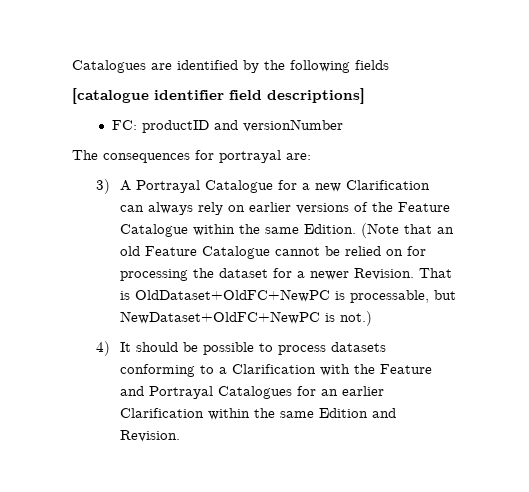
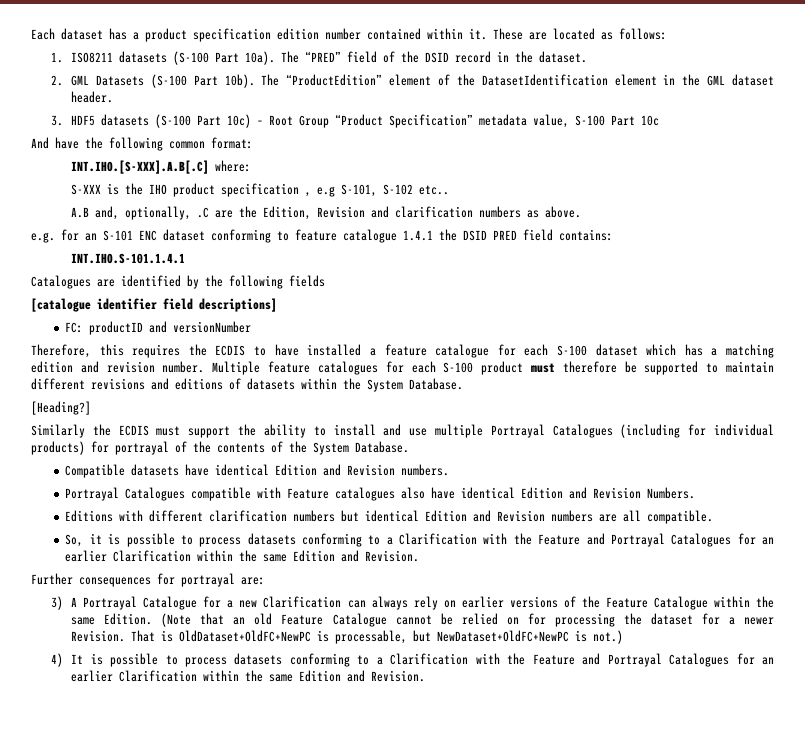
+ Each dataset has a product specification edition number contained within it. These are located as follows:
+ 1. ISO8211 datasets (S-100 Part 10a). The “PRED” field of the DSID record in the dataset.
+ 2. GML Datasets (S-100 Part 10b). The “ProductEdition” element of the DatasetIdentification element in the GML dataset header.
+ 3. HDF5 datasets (S-100 Part 10c) – Root Group “Product Specification” metadata value, S-100 Part 10c
+ And have the following common format:
+ INT.IHO.[S-XXX].A.B[.C] where:
+ S-XXX is the IHO product specification , e.g S-101, S-102 etc..
+ A.B and, optionally, .C are the Edition, Revision and clarification numbers as above.
+ e.g. for an S-101 ENC dataset conforming to feature catalogue 1.4.1 the DSID PRED field contains:
+ INT.IHO.S-101.1.4.1
- The consequences for portrayal are:
+ Therefore, this requires the ECDIS to have installed a feature catalogue for each S-100 dataset which has a matching edition and revision number. Multiple feature catalogues for each S-100 product must therefore be supported to maintain different revisions and editions of datasets within the System Database.
+ [Heading?]
+ Similarly the ECDIS must support the ability to install and use multiple Portrayal Catalogues (including for individual products) for portrayal of the contents of the System Database.
+ Compatible datasets have identical Edition and Revision numbers.
+ Portrayal Catalogues compatible with Feature catalogues also have identical Edition and Revision Numbers.
+ Editions with different clarification numbers but identical Edition and Revision numbers are all compatible.
+ So, it is possible to process datasets conforming to a Clarification with the Feature and Portrayal Catalogues for an earlier Clarification within the same Edition and Revision.
+ Further consequences for portrayal are:
- 4) It should be possible to process datasets conforming to a Clarification with the Feature and Portrayal Catalogues for an earlier Clarification within the same Edition and Revision.
+ 4) It is possible to process datasets conforming to a Clarification with the Feature and Portrayal Catalogues for an earlier Clarification within the same Edition and Revision.

